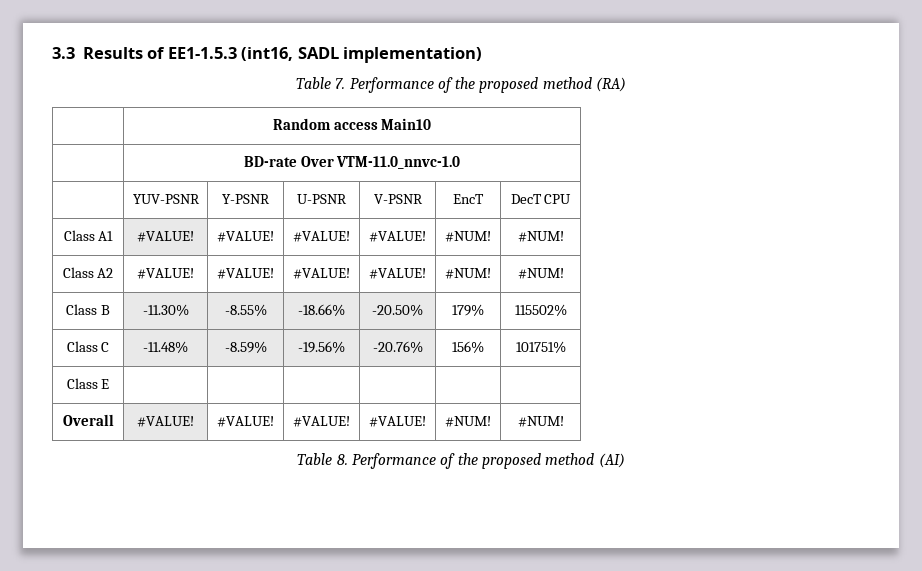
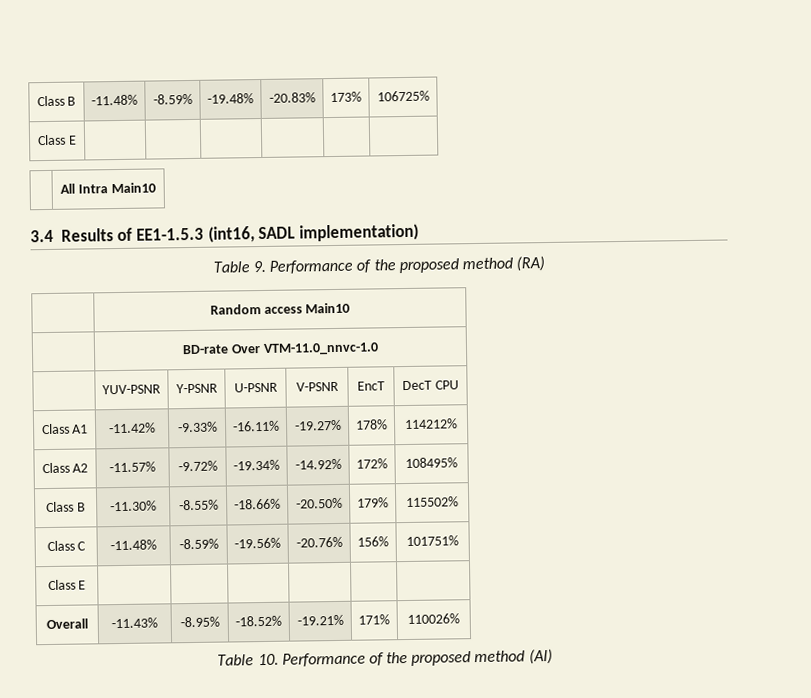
- 3.3 Results of EE1-1.5.3 (int16, SADL implementation)
+ Class B | -11.48% | -8.59% | -19.48% | -20.83% | 173% | 106725%
+ Class E | | | | | |
+ | All Intra Main10
+ 3.4 Results of EE1-1.5.3 (int16, SADL implementation)
- Table 7. Performance of the proposed method (RA)
+ Table 9. Performance of the proposed method (RA)
- Class A1 | #VALUE! | #VALUE! | #VALUE! | #VALUE! | #NUM! | #NUM!
- Class A2 | #VALUE! | #VALUE! | #VALUE! | #VALUE! | #NUM! | #NUM!
+ Class A1 | -11.42% | -9.33% | -16.11% | -19.27% | 178% | 114212%
+ Class A2 | -11.57% | -9.72% | -19.34% | -14.92% | 172% | 108495%
- Overall | #VALUE! | #VALUE! | #VALUE! | #VALUE! | #NUM! | #NUM!
- Table 8. Performance of the proposed method (AI)
+ Overall | -11.43% | -8.95% | -18.52% | -19.21% | 171% | 110026%
+ Table 10. Performance of the proposed method (AI)

